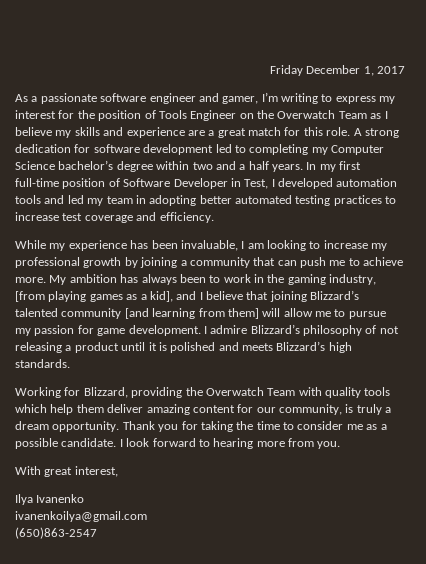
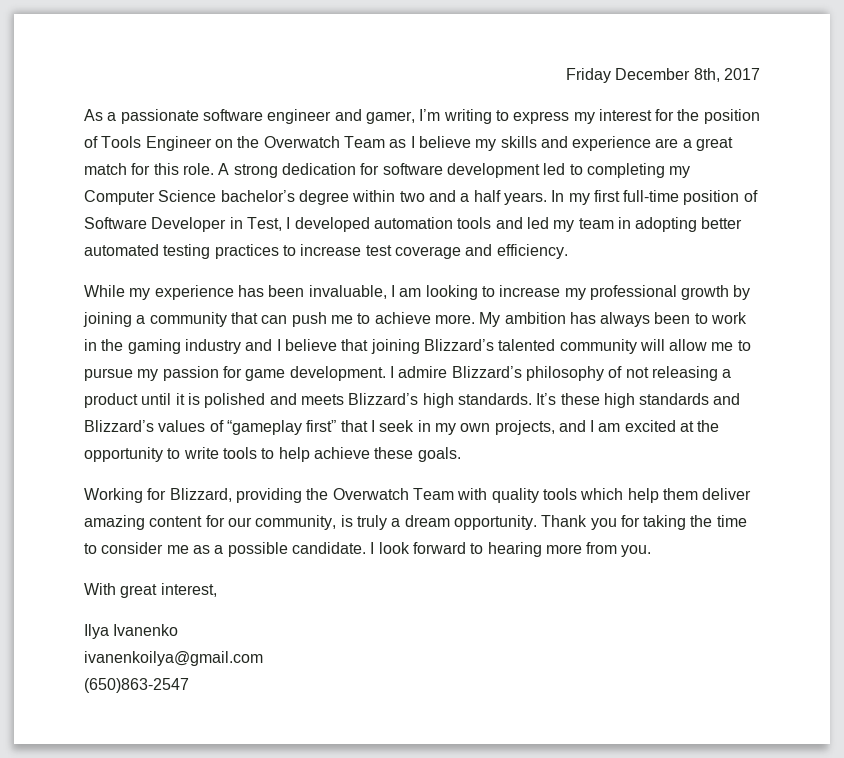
- Friday December 1, 2017
+ Friday December 8th, 2017
- My ambition has always been to work in the gaming industry, [from playing games as a kid], and I believe that joining Blizzard’s talented community [and learning from them] will allow me to pursue my passion for game development.
+ My ambition has always been to work in the gaming industry and I believe that joining Blizzard’s talented community will allow me to pursue my passion for game development.
+ It’s these high standards and Blizzard’s values of “gameplay first” that I seek in my own projects, and I am excited at the opportunity to write tools to help achieve these goals.

